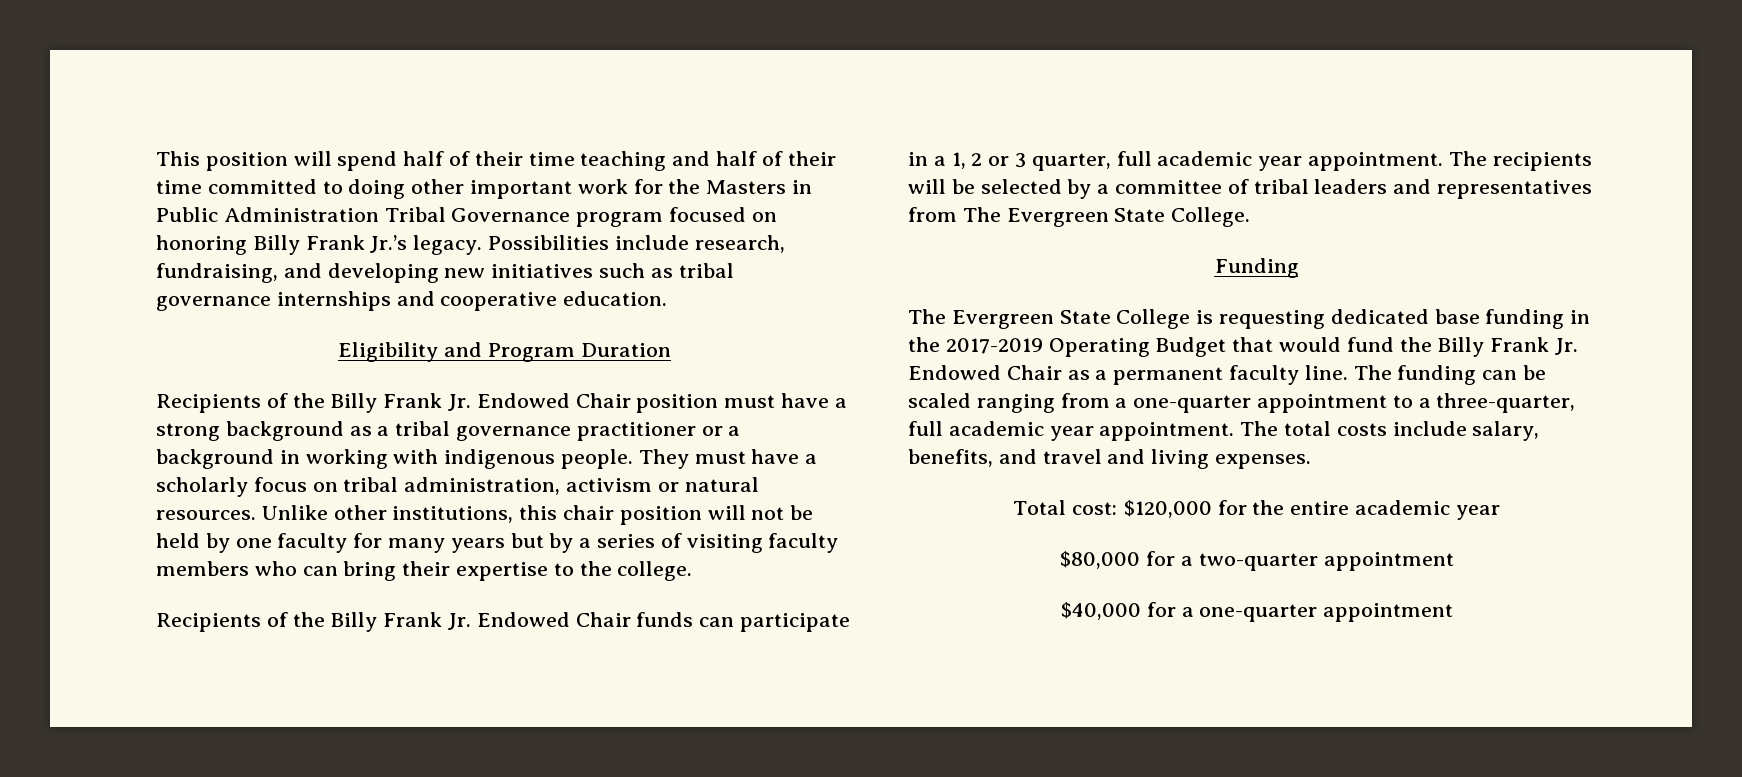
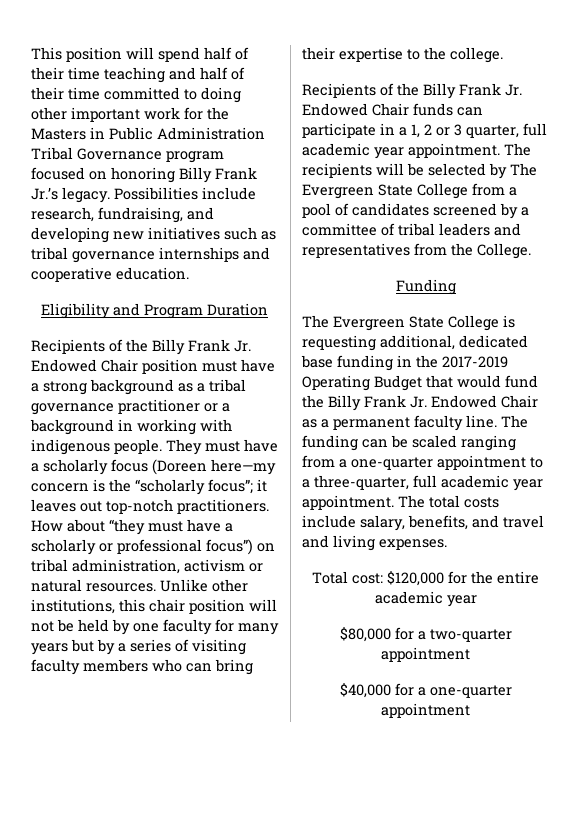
- They must have a scholarly focus on tribal administration, activism or natural resources.
+ They must have a scholarly focus (Doreen here—my concern is the “scholarly focus”; it leaves out top-notch practitioners. How about “they must have a scholarly or professional focus”) on tribal administration, activism or natural resources.
- The recipients will be selected by a committee of tribal leaders and representatives from The Evergreen State College.
+ The recipients will be selected by The Evergreen State College from a pool of candidates screened by a committee of tribal leaders and representatives from the College.
- The Evergreen State College is requesting dedicated base funding in the 2017-2019 Operating Budget that would fund the Billy Frank Jr. Endowed Chair as a permanent faculty line.
+ The Evergreen State College is requesting additional, dedicated base funding in the 2017-2019 Operating Budget that would fund the Billy Frank Jr. Endowed Chair as a permanent faculty line.

